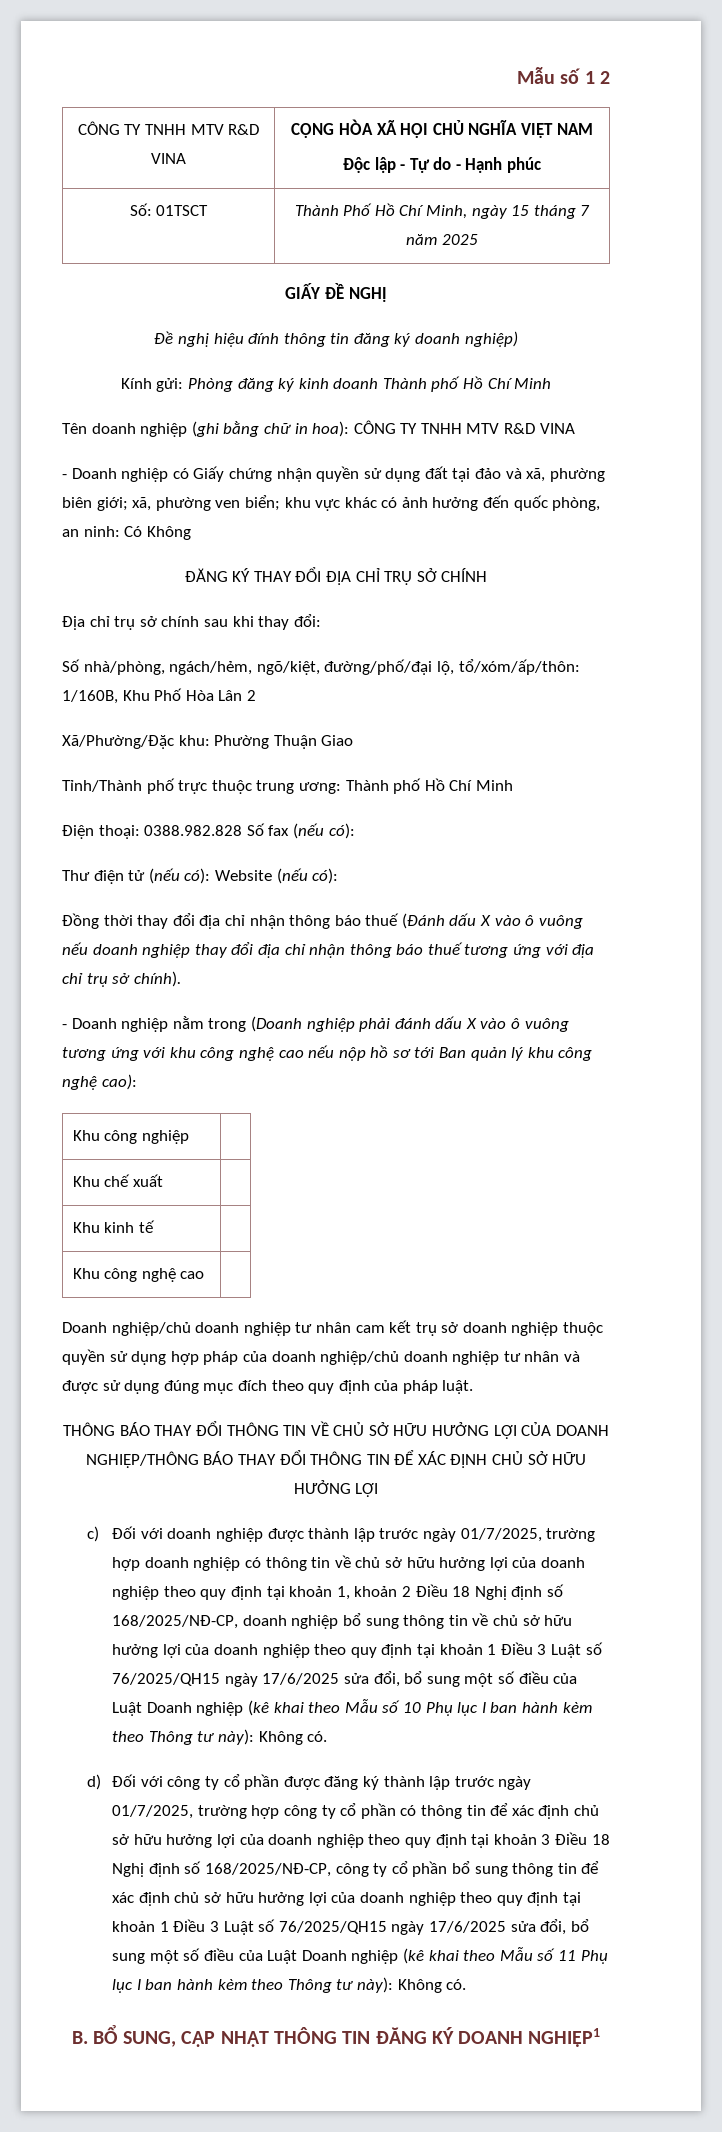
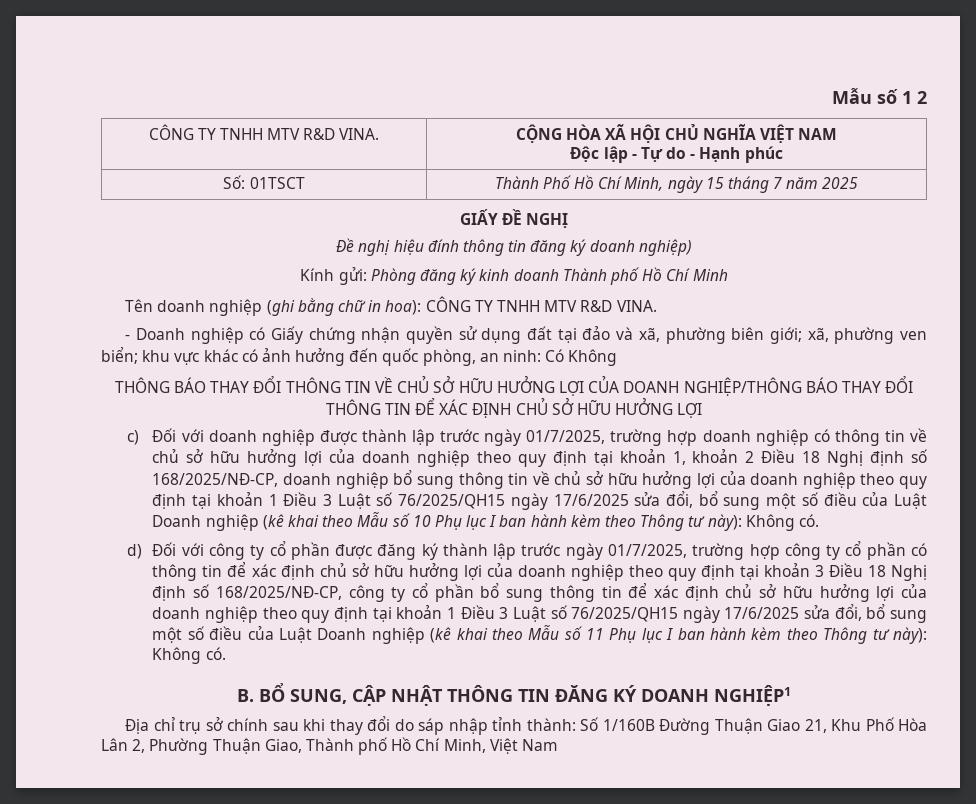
- CÔNG TY TNHH MTV R&D VINA | CỘNG HÒA XÃ HỘI CHỦ NGHĨA VIỆT NAM
+ CÔNG TY TNHH MTV R&D VINA. | CỘNG HÒA XÃ HỘI CHỦ NGHĨA VIỆT NAM
- Tên doanh nghiệp (ghi bằng chữ in hoa): CÔNG TY TNHH MTV R&D VINA
+ Tên doanh nghiệp (ghi bằng chữ in hoa): CÔNG TY TNHH MTV R&D VINA.
- ĐĂNG KÝ THAY ĐỔI ĐỊA CHỈ TRỤ SỞ CHÍNH
- Địa chỉ trụ sở chính sau khi thay đổi:
- Số nhà/phòng, ngách/hẻm, ngõ/kiệt, đường/phố/đại lộ, tổ/xóm/ấp/thôn: 1/160B, Khu Phố Hòa Lân 2
- Xã/Phường/Đặc khu: Phường Thuận Giao
- Tỉnh/Thành phố trực thuộc trung ương: Thành phố Hồ Chí Minh
- Điện thoại: 0388.982.828 Số fax (nếu có):
- Thư điện tử (nếu có): Website (nếu có):
- Đồng thời thay đổi địa chỉ nhận thông báo thuế (Đánh dấu X vào ô vuông nếu doanh nghiệp thay đổi địa chỉ nhận thông báo thuế tương ứng với địa chỉ trụ sở chính).
- - Doanh nghiệp nằm trong (Doanh nghiệp phải đánh dấu X vào ô vuông tương ứng với khu công nghệ cao nếu nộp hồ sơ tới Ban quản lý khu công nghệ cao):
- Khu công nghiệp |
- Khu chế xuất |
- Khu kinh tế |
- Khu công nghệ cao |
- Doanh nghiệp/chủ doanh nghiệp tư nhân cam kết trụ sở doanh nghiệp thuộc quyền sử dụng hợp pháp của doanh nghiệp/chủ doanh nghiệp tư nhân và được sử dụng đúng mục đích theo quy định của pháp luật.
+ Địa chỉ trụ sở chính sau khi thay đổi do sáp nhập tỉnh thành: Số 1/160B Đường Thuận Giao 21, Khu Phố Hòa Lân 2, Phường Thuận Giao, Thành phố Hồ Chí Minh, Việt Nam

